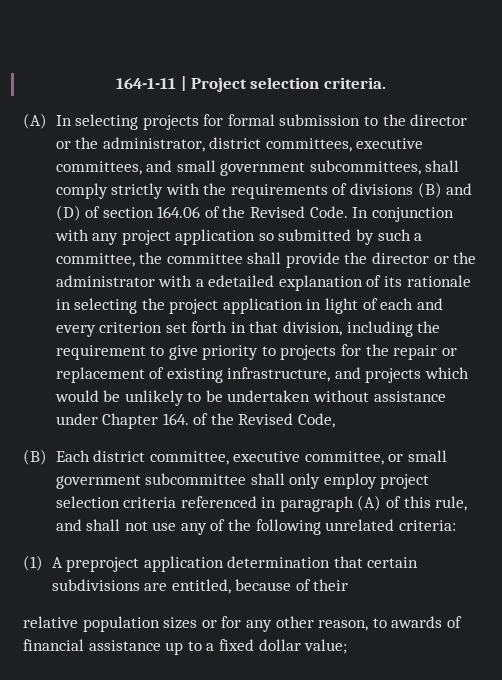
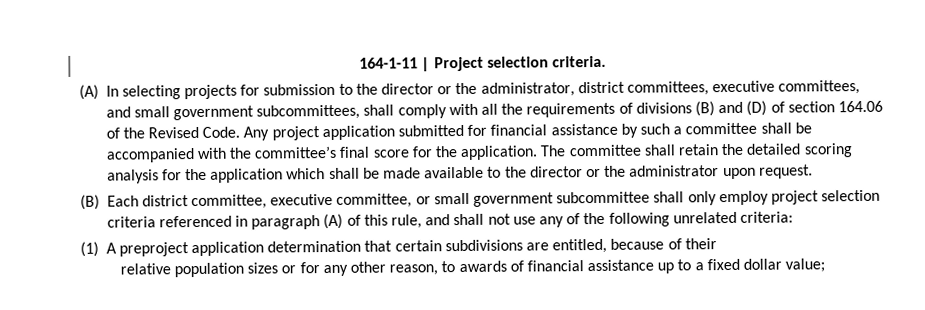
- (A) In selecting projects for formal submission to the director or the administrator, district committees, executive committees, and small government subcommittees, shall comply strictly with the requirements of divisions (B) and (D) of section 164.06 of the Revised Code.
+ (A) In selecting projects for submission to the director or the administrator, district committees, executive committees, and small government subcommittees, shall comply with all the requirements of divisions (B) and (D) of section 164.06 of the Revised Code.
- In conjunction with any project application so submitted by such a committee, the committee shall provide the director or the administrator with a edetailed explanation of its rationale in selecting the project application in light of each and every criterion set forth in that division, including the requirement to give priority to projects for the repair or replacement of existing infrastructure, and projects which would be unlikely to be undertaken without assistance under Chapter 164. of the Revised Code,
+ Any project application submitted for financial assistance by such a committee shall be accompanied with the committee’s final score for the application. The committee shall retain the detailed scoring analysis for the application which shall be made available to the director or the administrator upon request.

